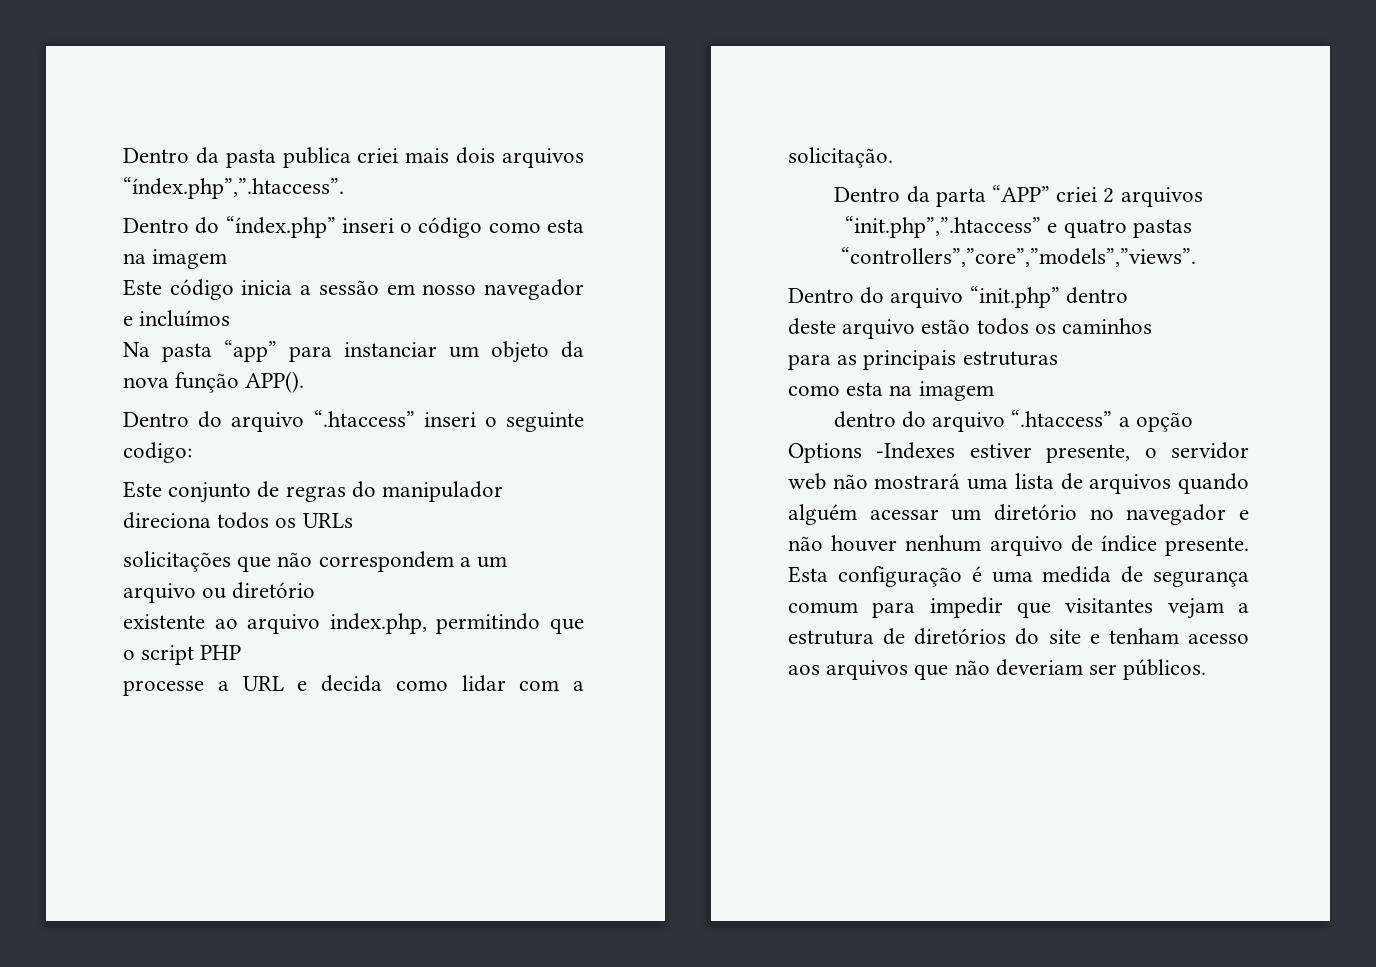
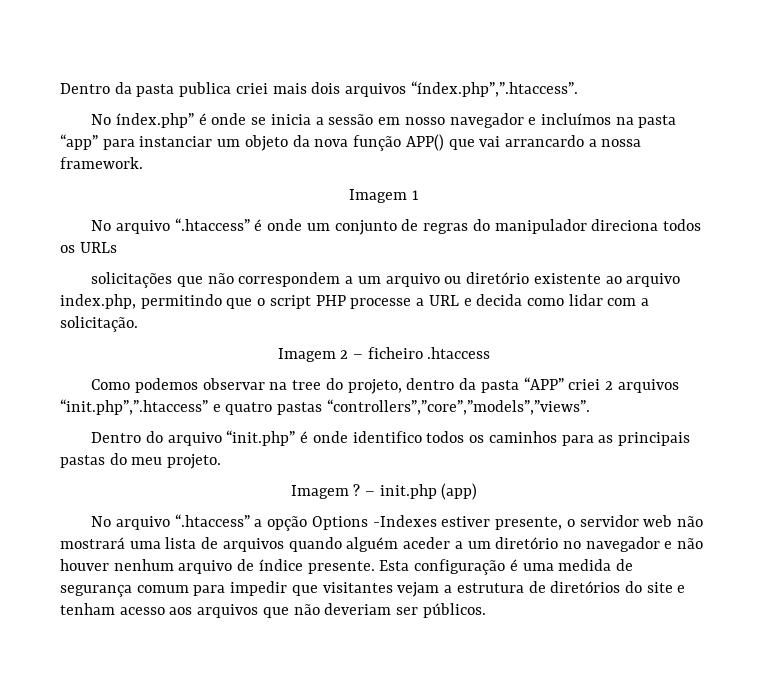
- Dentro do “índex.php” inseri o código como esta na imagem
- Este código inicia a sessão em nosso navegador e incluímos
- Na pasta “app” para instanciar um objeto da nova função APP().
- Dentro do arquivo “.htaccess” inseri o seguinte codigo:
- Este conjunto de regras do manipulador direciona todos os URLs
+ No índex.php” é onde se inicia a sessão em nosso navegador e incluímos na pasta “app” para instanciar um objeto da nova função APP() que vai arrancardo a nossa framework.
+ Imagem 1
+ No arquivo “.htaccess” é onde um conjunto de regras do manipulador direciona todos os URLs
- solicitações que não correspondem a um arquivo ou diretório
- existente ao arquivo index.php, permitindo que o script PHP
- processe a URL e decida como lidar com a solicitação.
+ solicitações que não correspondem a um arquivo ou diretório existente ao arquivo index.php, permitindo que o script PHP processe a URL e decida como lidar com a solicitação.
- Dentro da parta “APP” criei 2 arquivos “init.php”,”.htaccess” e quatro pastas “controllers”,”core”,”models”,”views”.
+ Imagem 2 – ficheiro .htaccess
+ Como podemos observar na tree do projeto, dentro da pasta “APP” criei 2 arquivos “init.php”,”.htaccess” e quatro pastas “controllers”,”core”,”models”,”views”.
- Dentro do arquivo “init.php” dentro
- deste arquivo estão todos os caminhos
- para as principais estruturas
- como esta na imagem
- dentro do arquivo “.htaccess” a opção Options -Indexes estiver presente, o servidor web não mostrará uma lista de arquivos quando alguém acessar um diretório no navegador e não houver nenhum arquivo de índice presente.
+ Dentro do arquivo “init.php” é onde identifico todos os caminhos para as principais pastas do meu projeto.
+ Imagem ? – init.php (app)
+ No arquivo “.htaccess” a opção Options -Indexes estiver presente, o servidor web não mostrará uma lista de arquivos quando alguém aceder a um diretório no navegador e não houver nenhum arquivo de índice presente.

